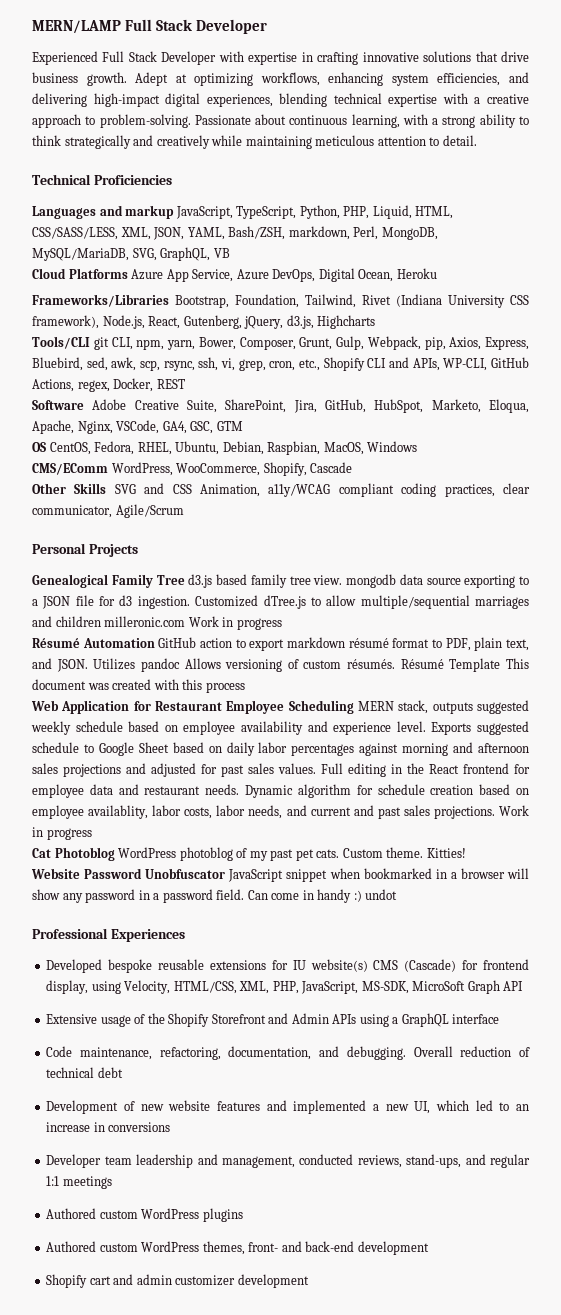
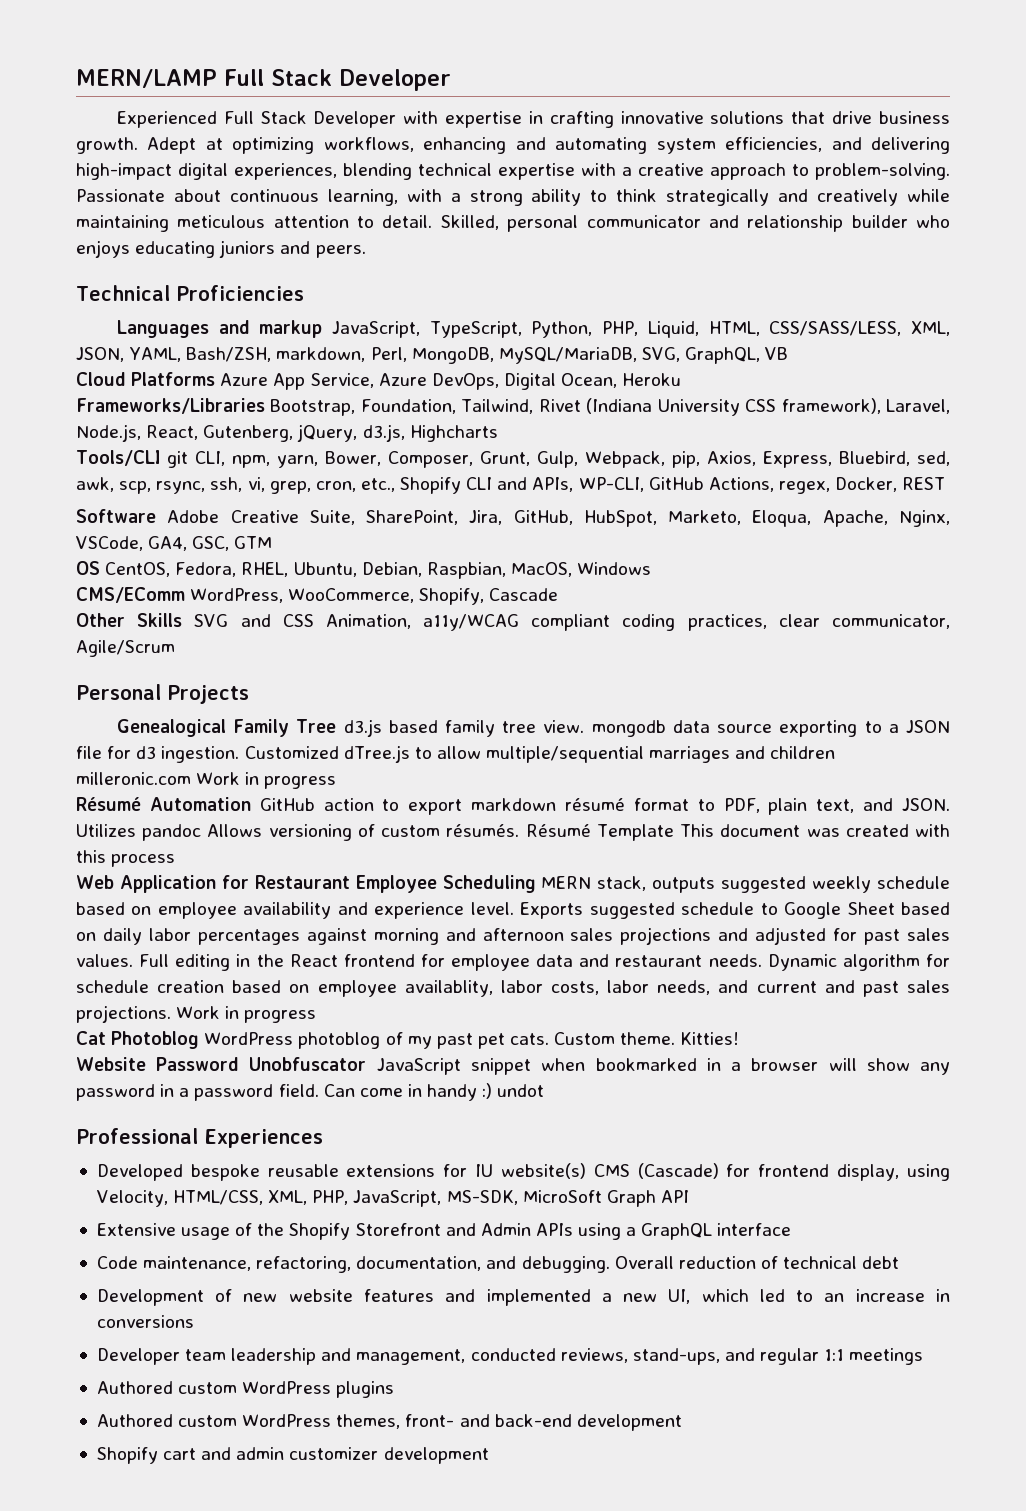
- Adept at optimizing workflows, enhancing system efficiencies, and delivering high-impact digital experiences, blending technical expertise with a creative approach to problem-solving.
+ Adept at optimizing workflows, enhancing and automating system efficiencies, and delivering high-impact digital experiences, blending technical expertise with a creative approach to problem-solving.
+ Skilled, personal communicator and relationship builder who enjoys educating juniors and peers.
- Frameworks/Libraries Bootstrap, Foundation, Tailwind, Rivet (Indiana University CSS framework), Node.js, React, Gutenberg, jQuery, d3.js, Highcharts
+ Frameworks/Libraries Bootstrap, Foundation, Tailwind, Rivet (Indiana University CSS framework), Laravel, Node.js, React, Gutenberg, jQuery, d3.js, Highcharts

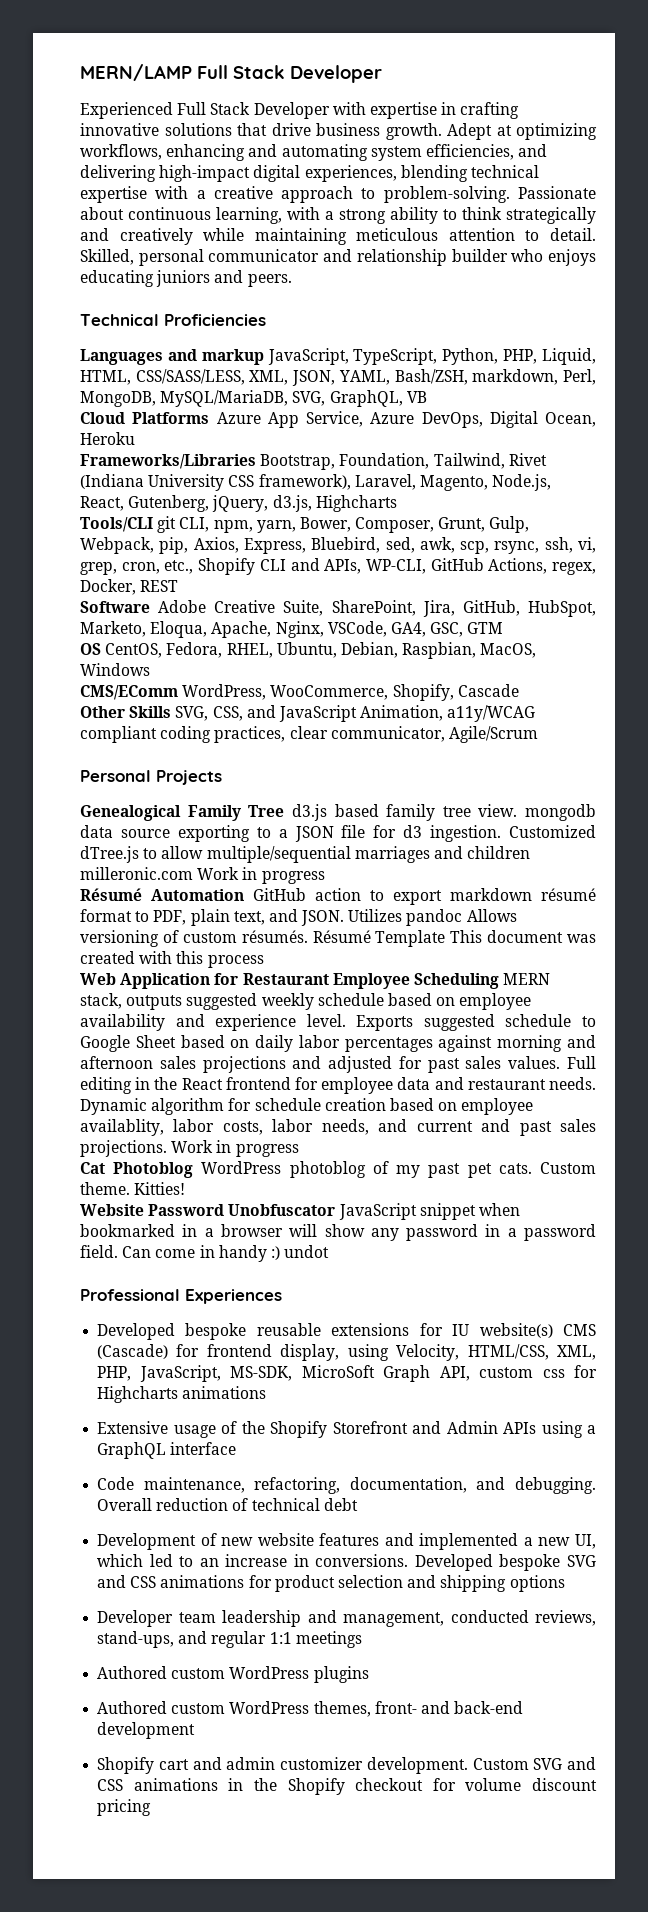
- Frameworks/Libraries Bootstrap, Foundation, Tailwind, Rivet (Indiana University CSS framework), Laravel, Node.js, React, Gutenberg, jQuery, d3.js, Highcharts
+ Frameworks/Libraries Bootstrap, Foundation, Tailwind, Rivet (Indiana University CSS framework), Laravel, Magento, Node.js, React, Gutenberg, jQuery, d3.js, Highcharts
- Other Skills SVG and CSS Animation, a11y/WCAG compliant coding practices, clear communicator, Agile/Scrum
+ Other Skills SVG, CSS, and JavaScript Animation, a11y/WCAG compliant coding practices, clear communicator, Agile/Scrum
- Developed bespoke reusable extensions for IU website(s) CMS (Cascade) for frontend display, using Velocity, HTML/CSS, XML, PHP, JavaScript, MS-SDK, MicroSoft Graph API
+ Developed bespoke reusable extensions for IU website(s) CMS (Cascade) for frontend display, using Velocity, HTML/CSS, XML, PHP, JavaScript, MS-SDK, MicroSoft Graph API, custom css for Highcharts animations
- Development of new website features and implemented a new UI, which led to an increase in conversions
+ Development of new website features and implemented a new UI, which led to an increase in conversions. Developed bespoke SVG and CSS animations for product selection and shipping options
- Shopify cart and admin customizer development
+ Shopify cart and admin customizer development. Custom SVG and CSS animations in the Shopify checkout for volume discount pricing

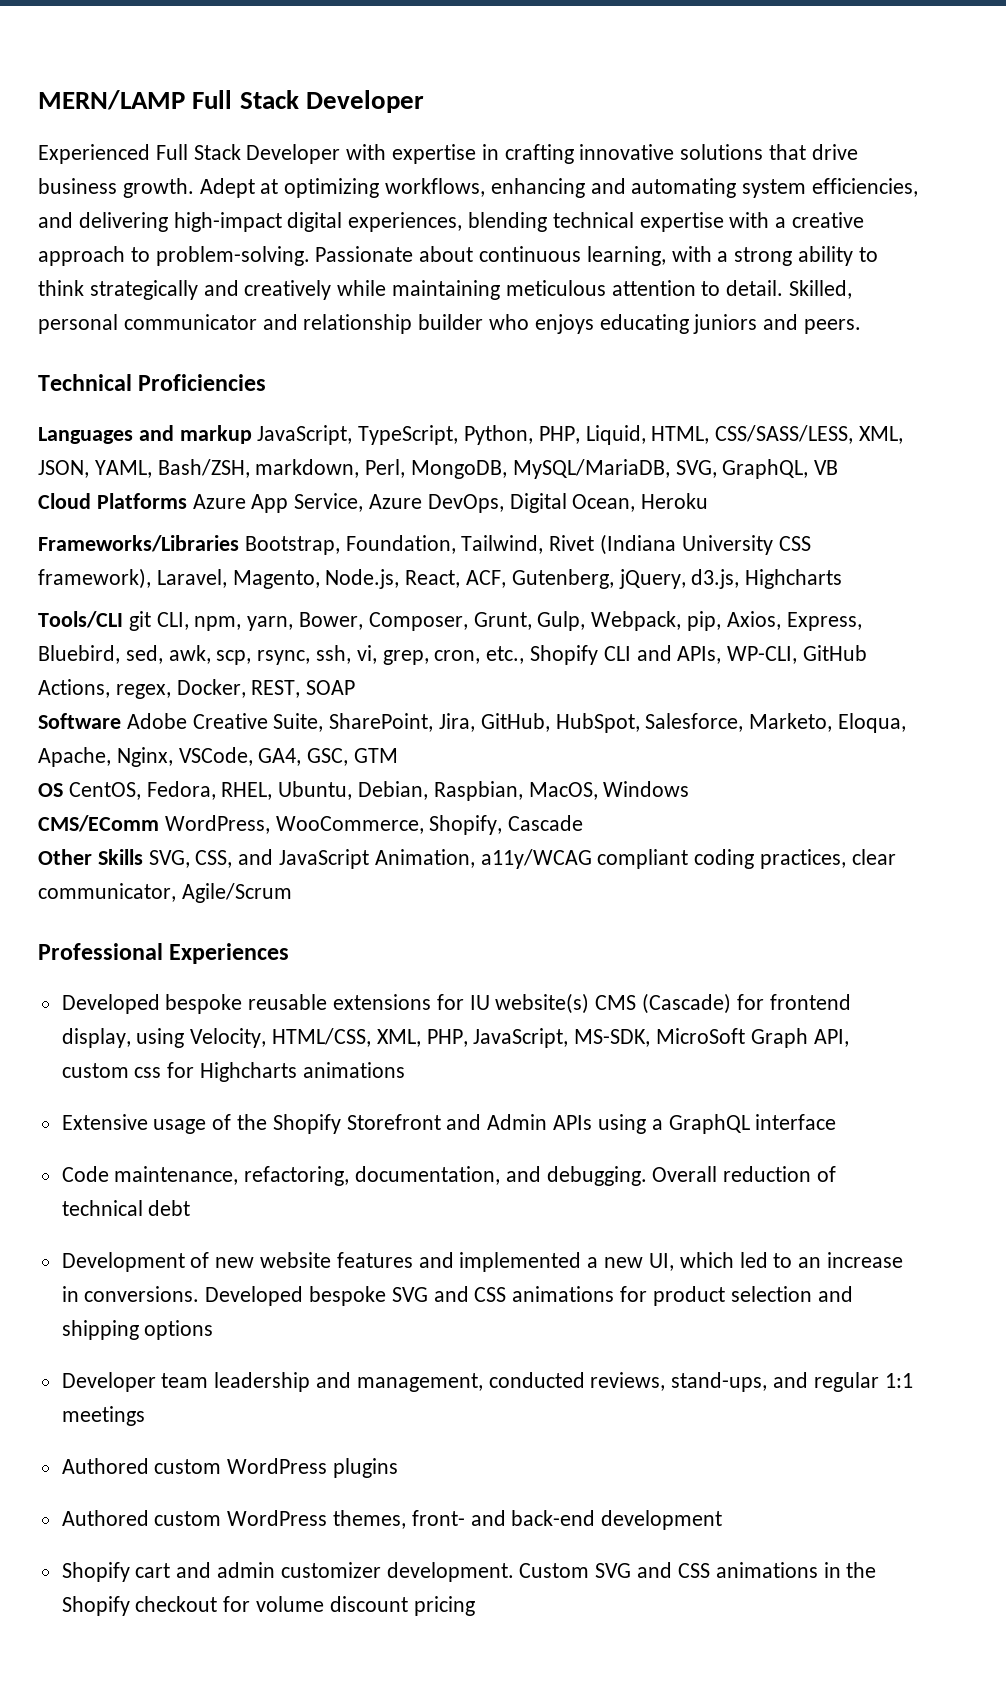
- Frameworks/Libraries Bootstrap, Foundation, Tailwind, Rivet (Indiana University CSS framework), Laravel, Magento, Node.js, React, Gutenberg, jQuery, d3.js, Highcharts
+ Frameworks/Libraries Bootstrap, Foundation, Tailwind, Rivet (Indiana University CSS framework), Laravel, Magento, Node.js, React, ACF, Gutenberg, jQuery, d3.js, Highcharts
- Tools/CLI git CLI, npm, yarn, Bower, Composer, Grunt, Gulp, Webpack, pip, Axios, Express, Bluebird, sed, awk, scp, rsync, ssh, vi, grep, cron, etc., Shopify CLI and APIs, WP-CLI, GitHub Actions, regex, Docker, REST
+ Tools/CLI git CLI, npm, yarn, Bower, Composer, Grunt, Gulp, Webpack, pip, Axios, Express, Bluebird, sed, awk, scp, rsync, ssh, vi, grep, cron, etc., Shopify CLI and APIs, WP-CLI, GitHub Actions, regex, Docker, REST, SOAP
- Software Adobe Creative Suite, SharePoint, Jira, GitHub, HubSpot, Marketo, Eloqua, Apache, Nginx, VSCode, GA4, GSC, GTM
+ Software Adobe Creative Suite, SharePoint, Jira, GitHub, HubSpot, Salesforce, Marketo, Eloqua, Apache, Nginx, VSCode, GA4, GSC, GTM
- Personal Projects
- Genealogical Family Tree d3.js based family tree view. mongodb data source exporting to a JSON file for d3 ingestion. Customized dTree.js to allow multiple/sequential marriages and children milleronic.com Work in progress
- Résumé Automation GitHub action to export markdown résumé format to PDF, plain text, and JSON. Utilizes pandoc Allows versioning of custom résumés. Résumé Template This document was created with this process
- Web Application for Restaurant Employee Scheduling MERN stack, outputs suggested weekly schedule based on employee availability and experience level. Exports suggested schedule to Google Sheet based on daily labor percentages against morning and afternoon sales projections and adjusted for past sales values. Full editing in the React frontend for employee data and restaurant needs. Dynamic algorithm for schedule creation based on employee availablity, labor costs, labor needs, and current and past sales projections. Work in progress
- Cat Photoblog WordPress photoblog of my past pet cats. Custom theme. Kitties!
- Website Password Unobfuscator JavaScript snippet when bookmarked in a browser will show any password in a password field. Can come in handy :) undot

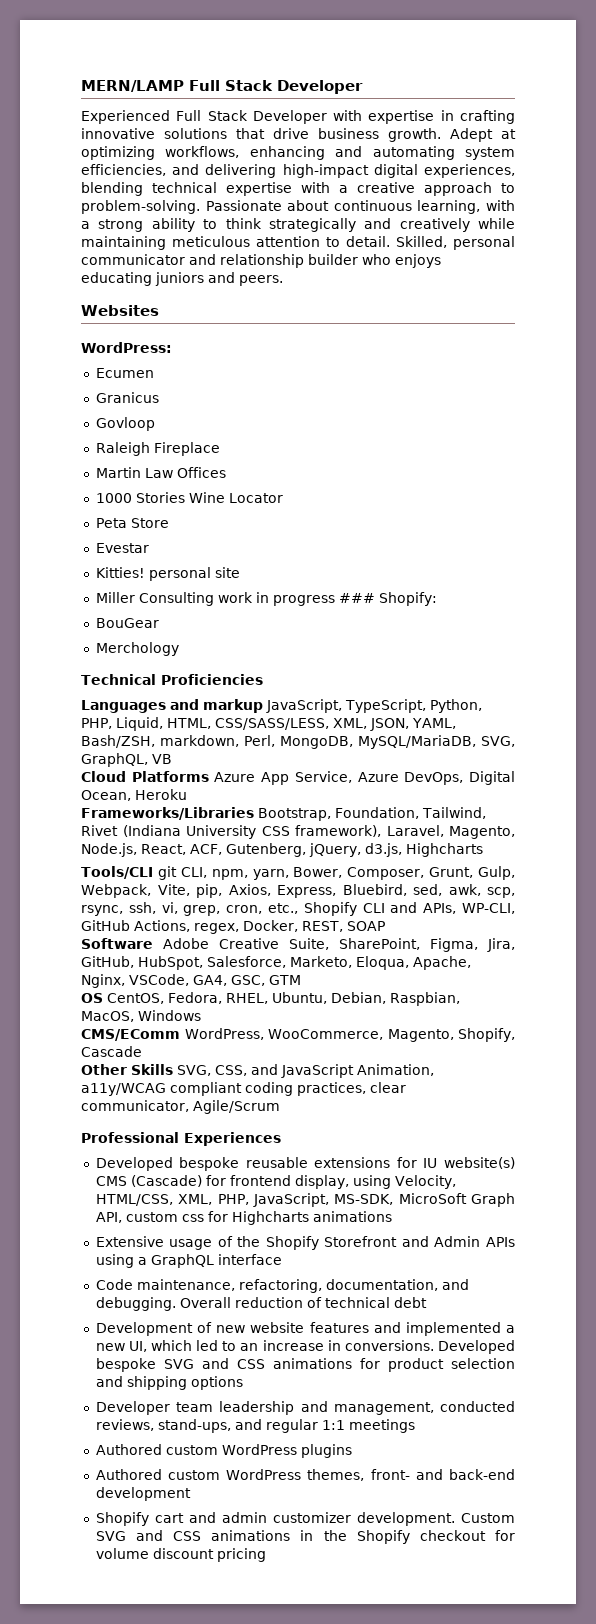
+ Websites
+ WordPress:
+ Ecumen
+ Granicus
+ Govloop
+ Raleigh Fireplace
+ Martin Law Offices
+ 1000 Stories Wine Locator
+ Peta Store
+ Evestar
+ Kitties! personal site
+ Miller Consulting work in progress ### Shopify:
+ BouGear
+ Merchology
- Tools/CLI git CLI, npm, yarn, Bower, Composer, Grunt, Gulp, Webpack, pip, Axios, Express, Bluebird, sed, awk, scp, rsync, ssh, vi, grep, cron, etc., Shopify CLI and APIs, WP-CLI, GitHub Actions, regex, Docker, REST, SOAP
+ Tools/CLI git CLI, npm, yarn, Bower, Composer, Grunt, Gulp, Webpack, Vite, pip, Axios, Express, Bluebird, sed, awk, scp, rsync, ssh, vi, grep, cron, etc., Shopify CLI and APIs, WP-CLI, GitHub Actions, regex, Docker, REST, SOAP
- Software Adobe Creative Suite, SharePoint, Jira, GitHub, HubSpot, Salesforce, Marketo, Eloqua, Apache, Nginx, VSCode, GA4, GSC, GTM
+ Software Adobe Creative Suite, SharePoint, Figma, Jira, GitHub, HubSpot, Salesforce, Marketo, Eloqua, Apache, Nginx, VSCode, GA4, GSC, GTM
- CMS/EComm WordPress, WooCommerce, Shopify, Cascade
+ CMS/EComm WordPress, WooCommerce, Magento, Shopify, Cascade

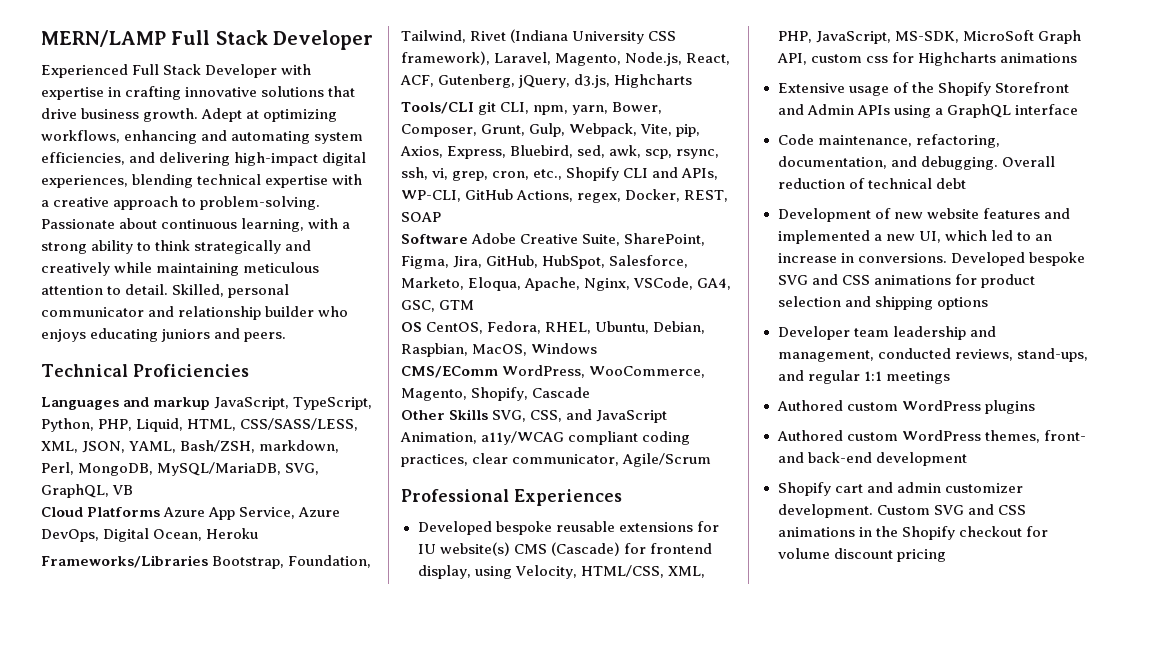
- Websites
- WordPress:
- Ecumen
- Granicus
- Govloop
- Raleigh Fireplace
- Martin Law Offices
- 1000 Stories Wine Locator
- Peta Store
- Evestar
- Kitties! personal site
- Miller Consulting work in progress ### Shopify:
- BouGear
- Merchology

